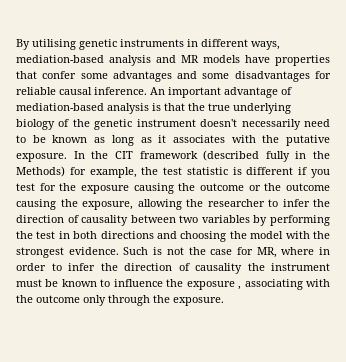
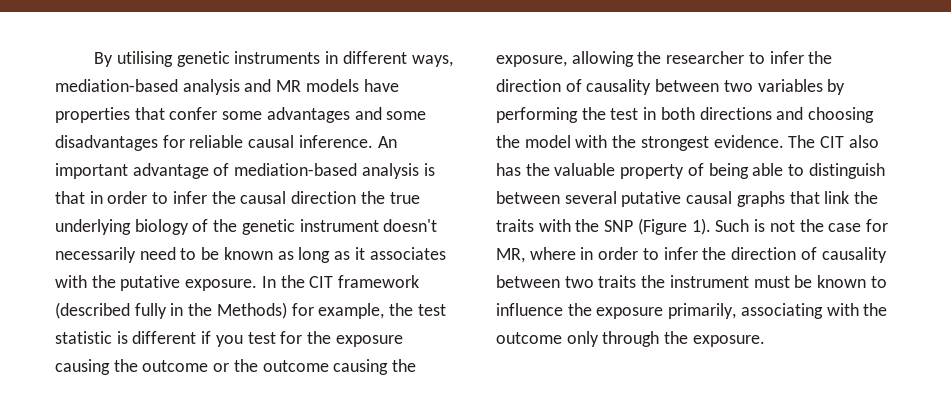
- An important advantage of mediation-based analysis is that the true underlying biology of the genetic instrument doesn't necessarily need to be known as long as it associates with the putative exposure.
+ An important advantage of mediation-based analysis is that in order to infer the causal direction the true underlying biology of the genetic instrument doesn't necessarily need to be known as long as it associates with the putative exposure.
+ The CIT also has the valuable property of being able to distinguish between several putative causal graphs that link the traits with the SNP (Figure 1).
- Such is not the case for MR, where in order to infer the direction of causality the instrument must be known to influence the exposure , associating with the outcome only through the exposure.
+ Such is not the case for MR, where in order to infer the direction of causality between two traits the instrument must be known to influence the exposure primarily, associating with the outcome only through the exposure.

